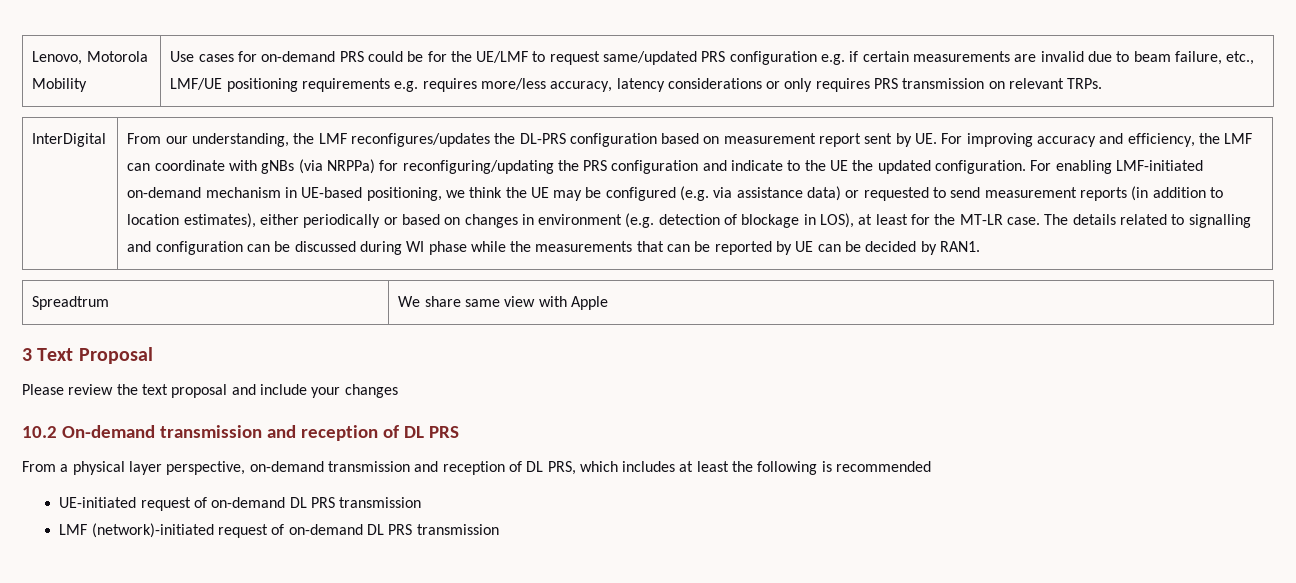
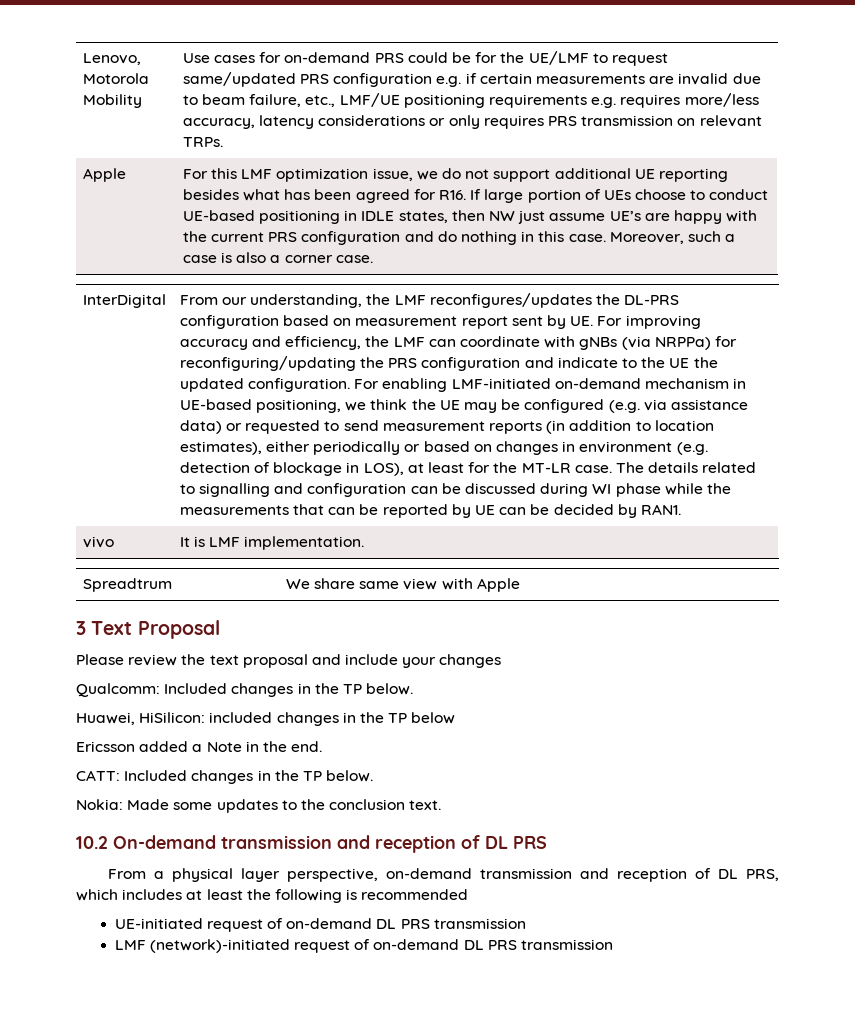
+ Apple | For this LMF optimization issue, we do not support additional UE reporting besides what has been agreed for R16. If large portion of UEs choose to conduct UE-based positioning in IDLE states, then NW just assume UE’s are happy with the current PRS configuration and do nothing in this case. Moreover, such a case is also a corner case.
+ vivo | It is LMF implementation.
+ Qualcomm: Included changes in the TP below.
+ Huawei, HiSilicon: included changes in the TP below
+ Ericsson added a Note in the end.
+ CATT: Included changes in the TP below.
+ Nokia: Made some updates to the conclusion text.

